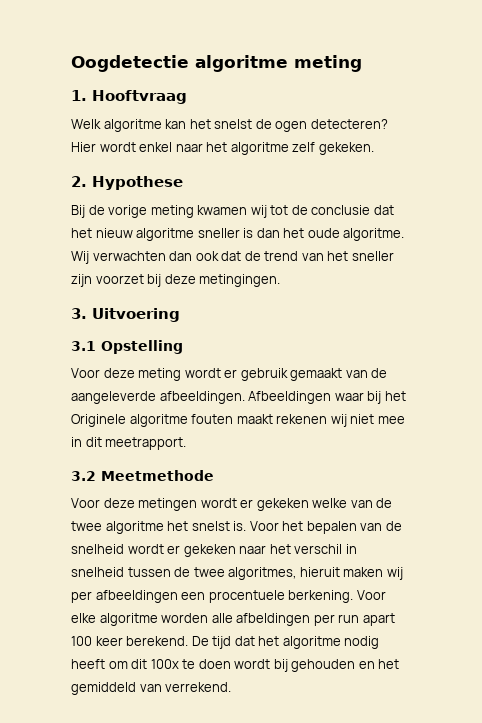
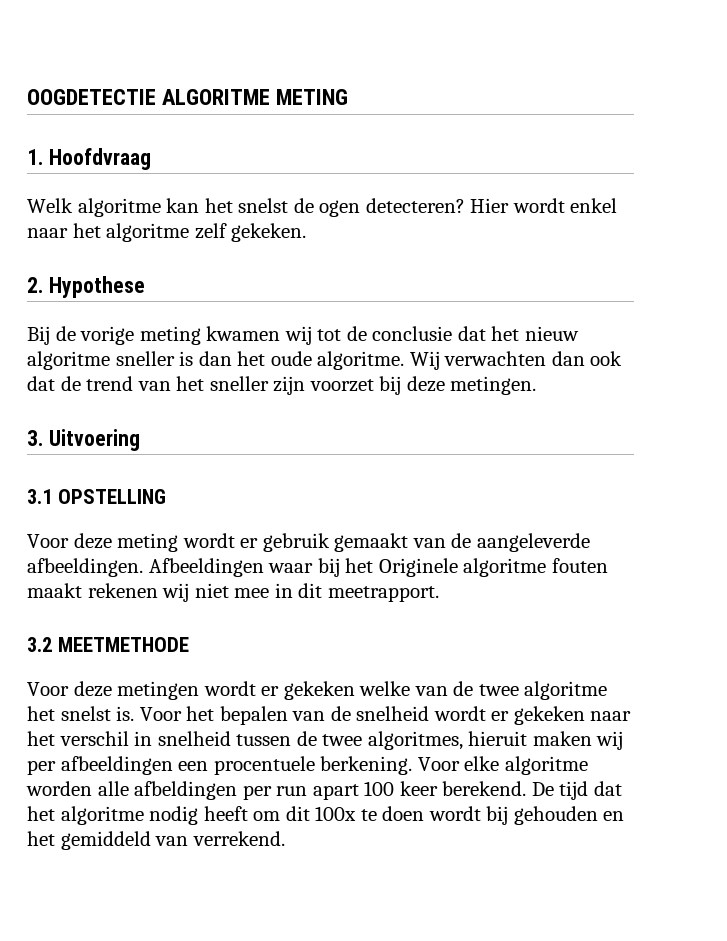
- Oogdetectie algoritme meting
+ OOGDETECTIE ALGORITME METING
- 1. Hooftvraag
+ 1. Hoofdvraag
- Wij verwachten dan ook dat de trend van het sneller zijn voorzet bij deze metingingen.
+ Wij verwachten dan ook dat de trend van het sneller zijn voorzet bij deze metingen.
- 3.1 Opstelling
+ 3.1 OPSTELLING
- 3.2 Meetmethode
+ 3.2 MEETMETHODE

